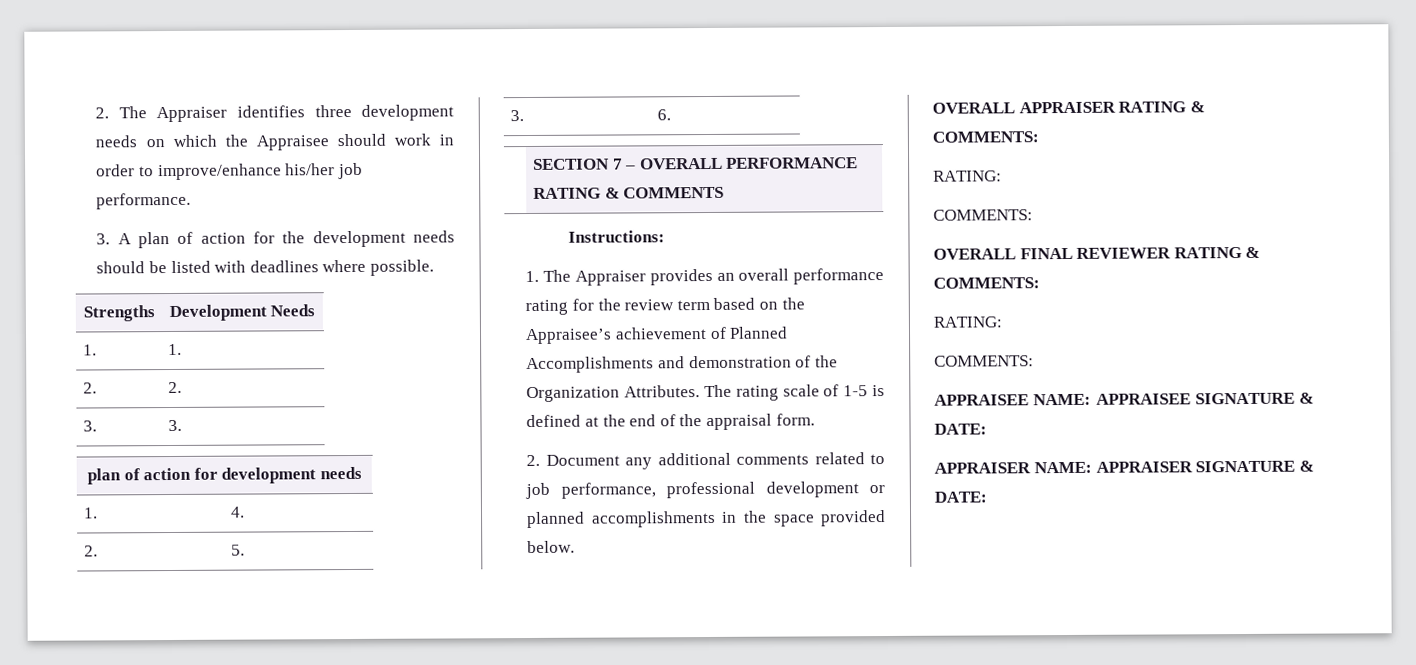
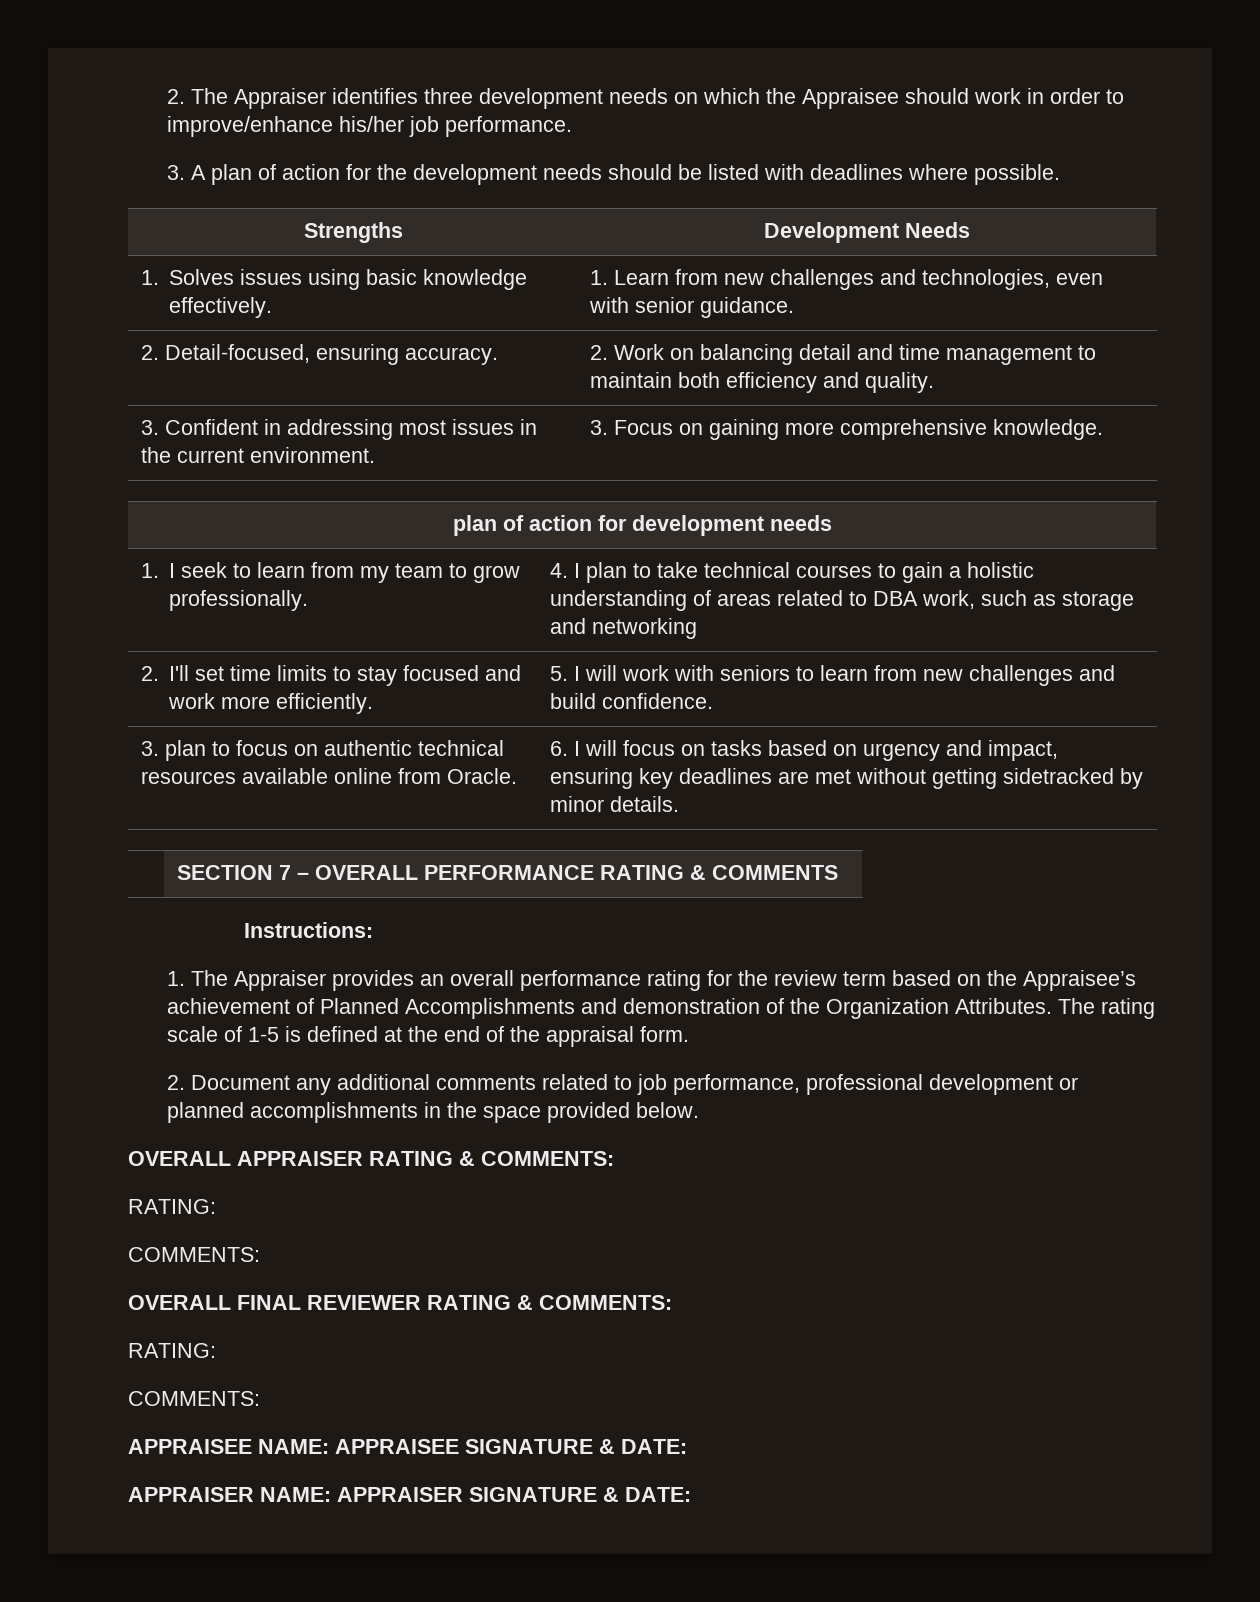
- 1. | 1.
- 2. | 2.
- 3. | 3.
+ 1. Solves issues using basic knowledge effectively. | 1. Learn from new challenges and technologies, even with senior guidance.
+ 2. Detail-focused, ensuring accuracy. | 2. Work on balancing detail and time management to maintain both efficiency and quality.
+ 3. Confident in addressing most issues in the current environment. | 3. Focus on gaining more comprehensive knowledge.
- 1. | 4.
- 2. | 5.
- 3. | 6.
+ 1. I seek to learn from my team to grow professionally. | 4. I plan to take technical courses to gain a holistic understanding of areas related to DBA work, such as storage and networking
+ 2. I'll set time limits to stay focused and work more efficiently. | 5. I will work with seniors to learn from new challenges and build confidence.
+ 3. plan to focus on authentic technical resources available online from Oracle. | 6. I will focus on tasks based on urgency and impact, ensuring key deadlines are met without getting sidetracked by minor details.

